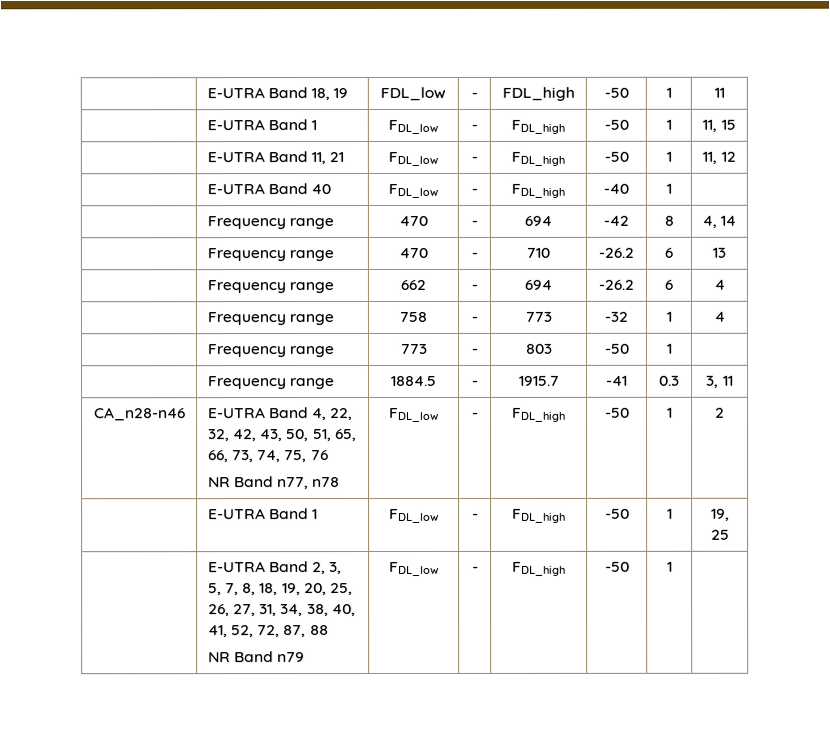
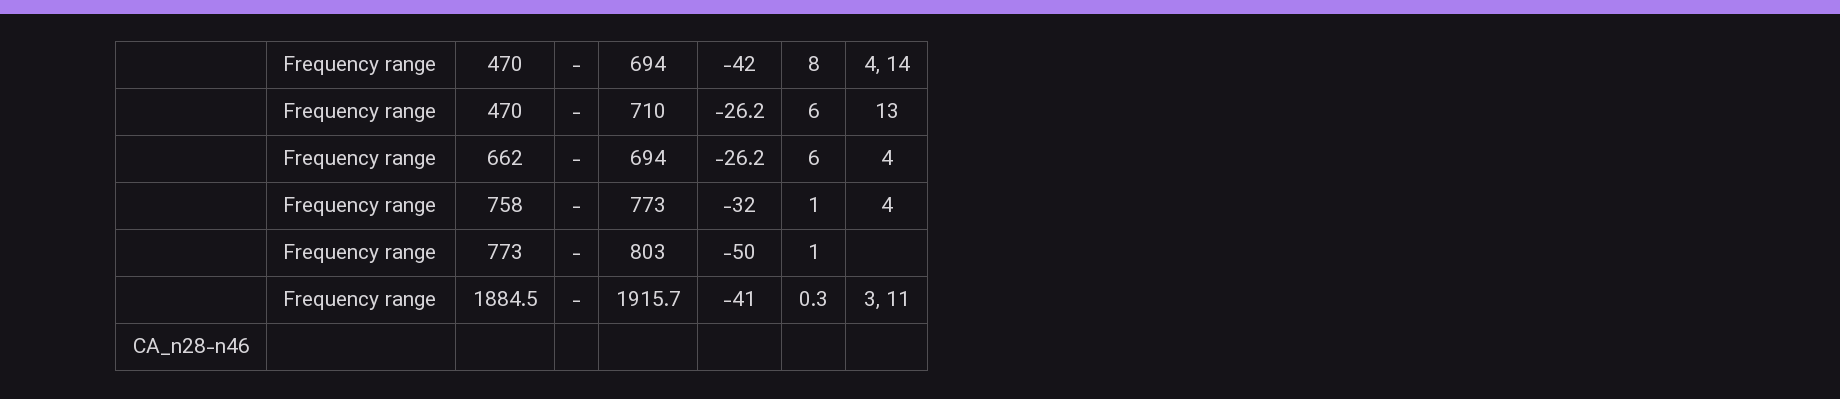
- | E-UTRA Band 18, 19 | FDL_low | - | FDL_high | -50 | 1 | 11
- | E-UTRA Band 1 | FDL_low | - | FDL_high | -50 | 1 | 11, 15
- | E-UTRA Band 11, 21 | FDL_low | - | FDL_high | -50 | 1 | 11, 12
- | E-UTRA Band 40 | FDL_low | - | FDL_high | -40 | 1 |
- CA_n28-n46 | E-UTRA Band 4, 22, 32, 42, 43, 50, 51, 65, 66, 73, 74, 75, 76
- NR Band n77, n78 | FDL_low | - | FDL_high | -50 | 1 | 2
- | E-UTRA Band 1 | FDL_low | - | FDL_high | -50 | 1 | 19, 25
- | E-UTRA Band 2, 3, 5, 7, 8, 18, 19, 20, 25, 26, 27, 31, 34, 38, 40, 41, 52, 72, 87, 88
- NR Band n79 | FDL_low | - | FDL_high | -50 | 1 |
+ CA_n28-n46 | | | | | | |

